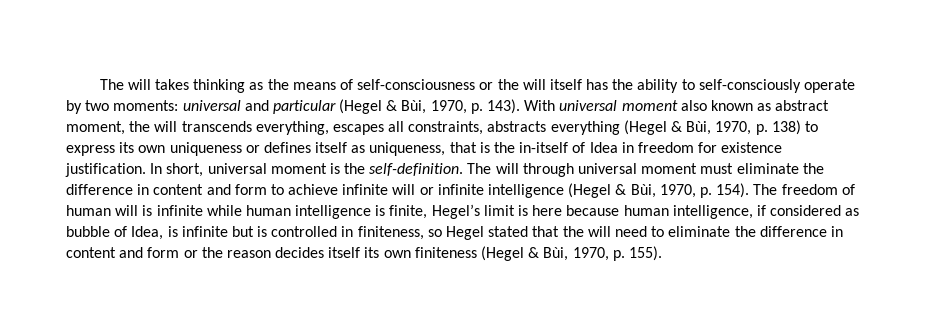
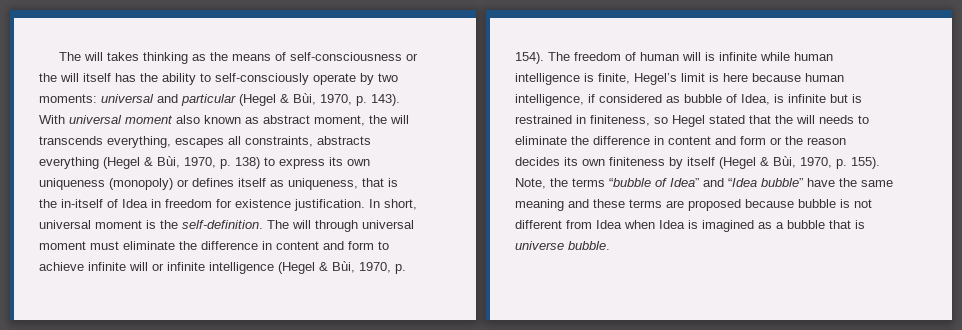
- With universal moment also known as abstract moment, the will transcends everything, escapes all constraints, abstracts everything (Hegel & Bùi, 1970, p. 138) to express its own uniqueness or defines itself as uniqueness, that is the in-itself of Idea in freedom for existence justification.
+ With universal moment also known as abstract moment, the will transcends everything, escapes all constraints, abstracts everything (Hegel & Bùi, 1970, p. 138) to express its own uniqueness (monopoly) or defines itself as uniqueness, that is the in-itself of Idea in freedom for existence justification.
- The freedom of human will is infinite while human intelligence is finite, Hegel’s limit is here because human intelligence, if considered as bubble of Idea, is infinite but is controlled in finiteness, so Hegel stated that the will need to eliminate the difference in content and form or the reason decides itself its own finiteness (Hegel & Bùi, 1970, p. 155).
+ The freedom of human will is infinite while human intelligence is finite, Hegel’s limit is here because human intelligence, if considered as bubble of Idea, is infinite but is restrained in finiteness, so Hegel stated that the will needs to eliminate the difference in content and form or the reason decides its own finiteness by itself (Hegel & Bùi, 1970, p. 155).
+ Note, the terms “bubble of Idea” and “Idea bubble” have the same meaning and these terms are proposed because bubble is not different from Idea when Idea is imagined as a bubble that is universe bubble.

